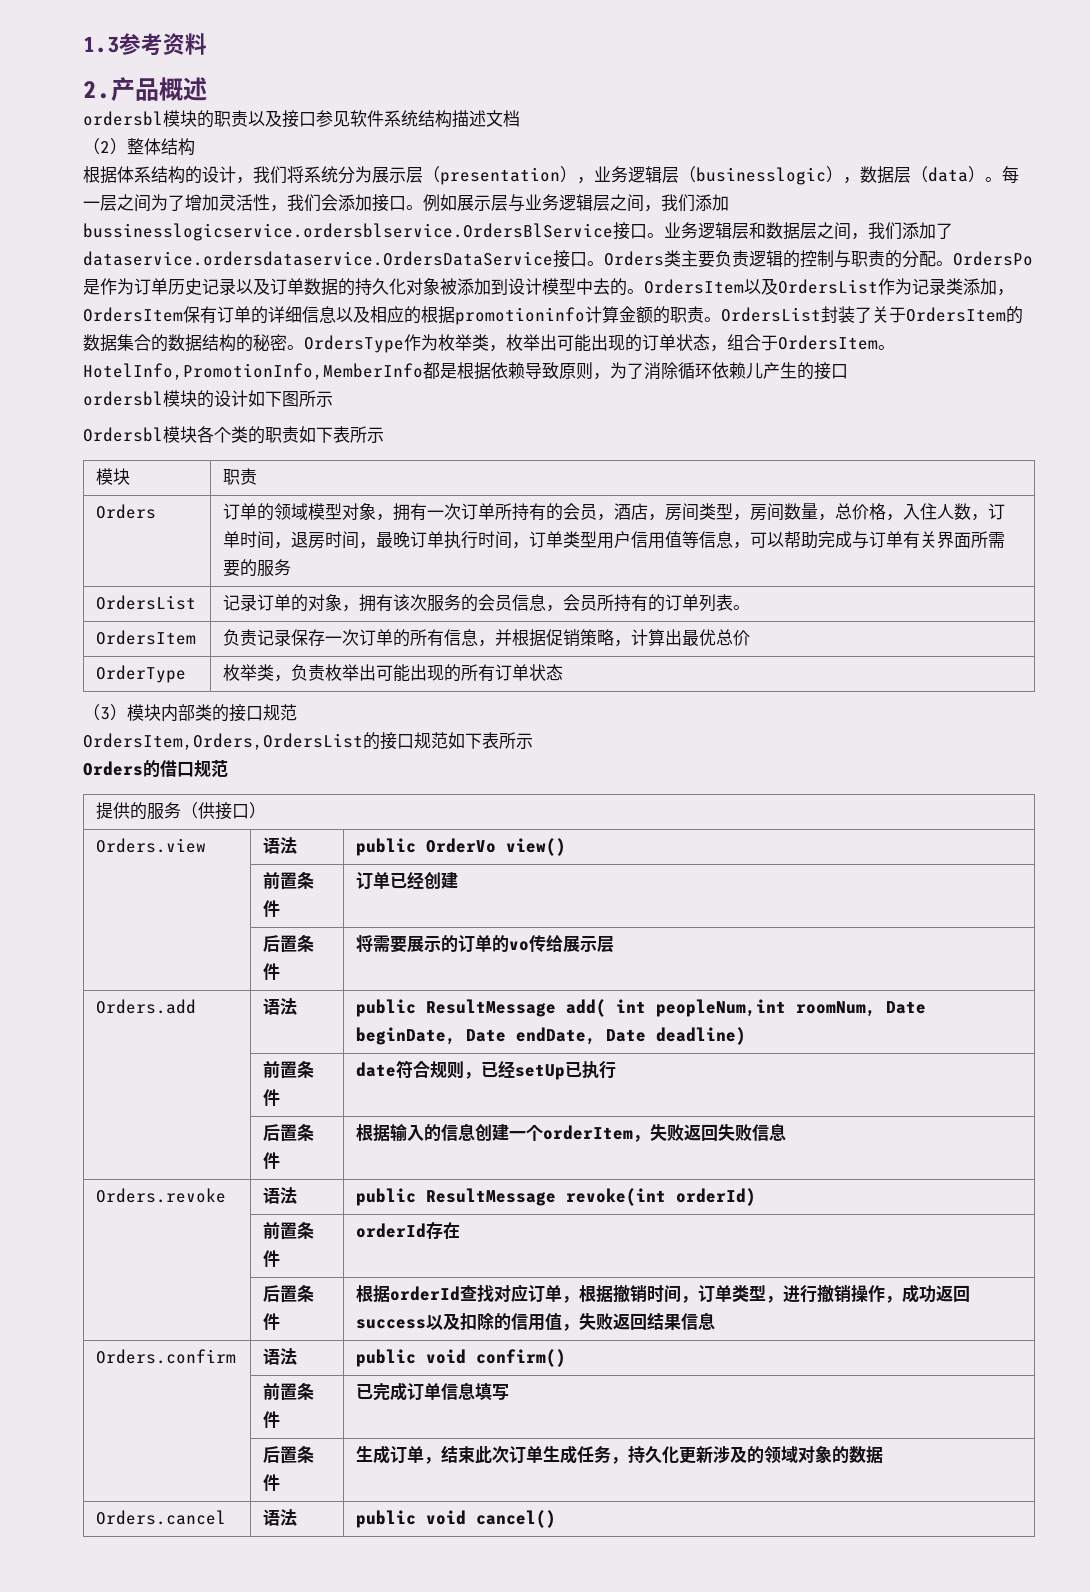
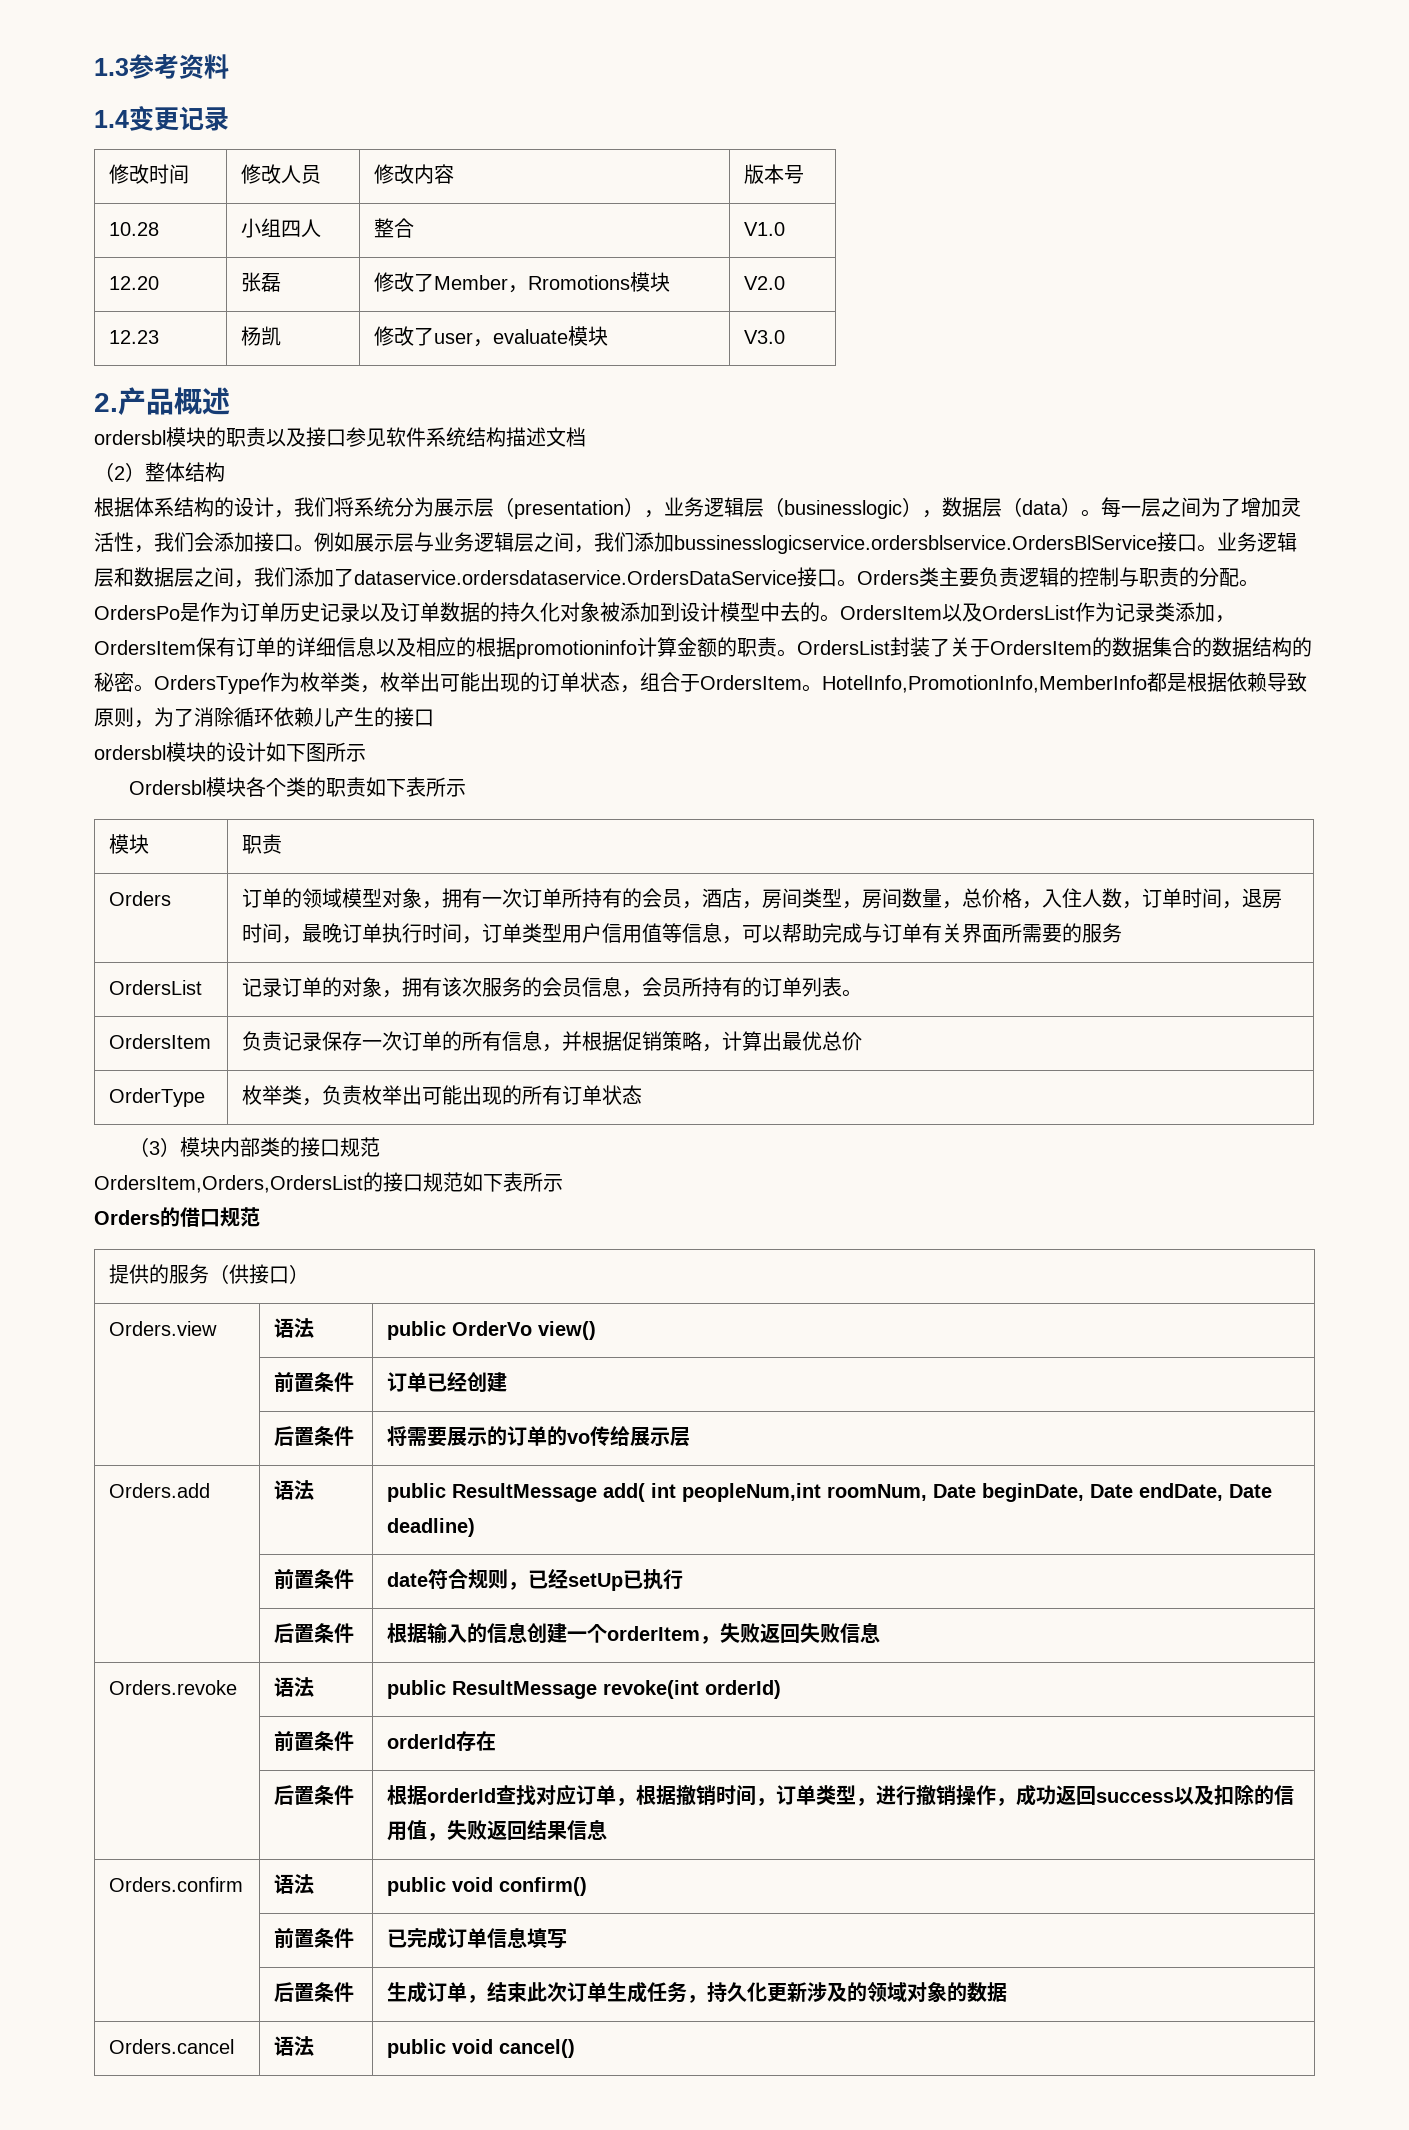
+ 1.4变更记录
+ 修改时间 | 修改人员 | 修改内容 | 版本号
+ 10.28 | 小组四人 | 整合 | V1.0
+ 12.20 | 张磊 | 修改了Member，Rromotions模块 | V2.0
+ 12.23 | 杨凯 | 修改了user，evaluate模块 | V3.0

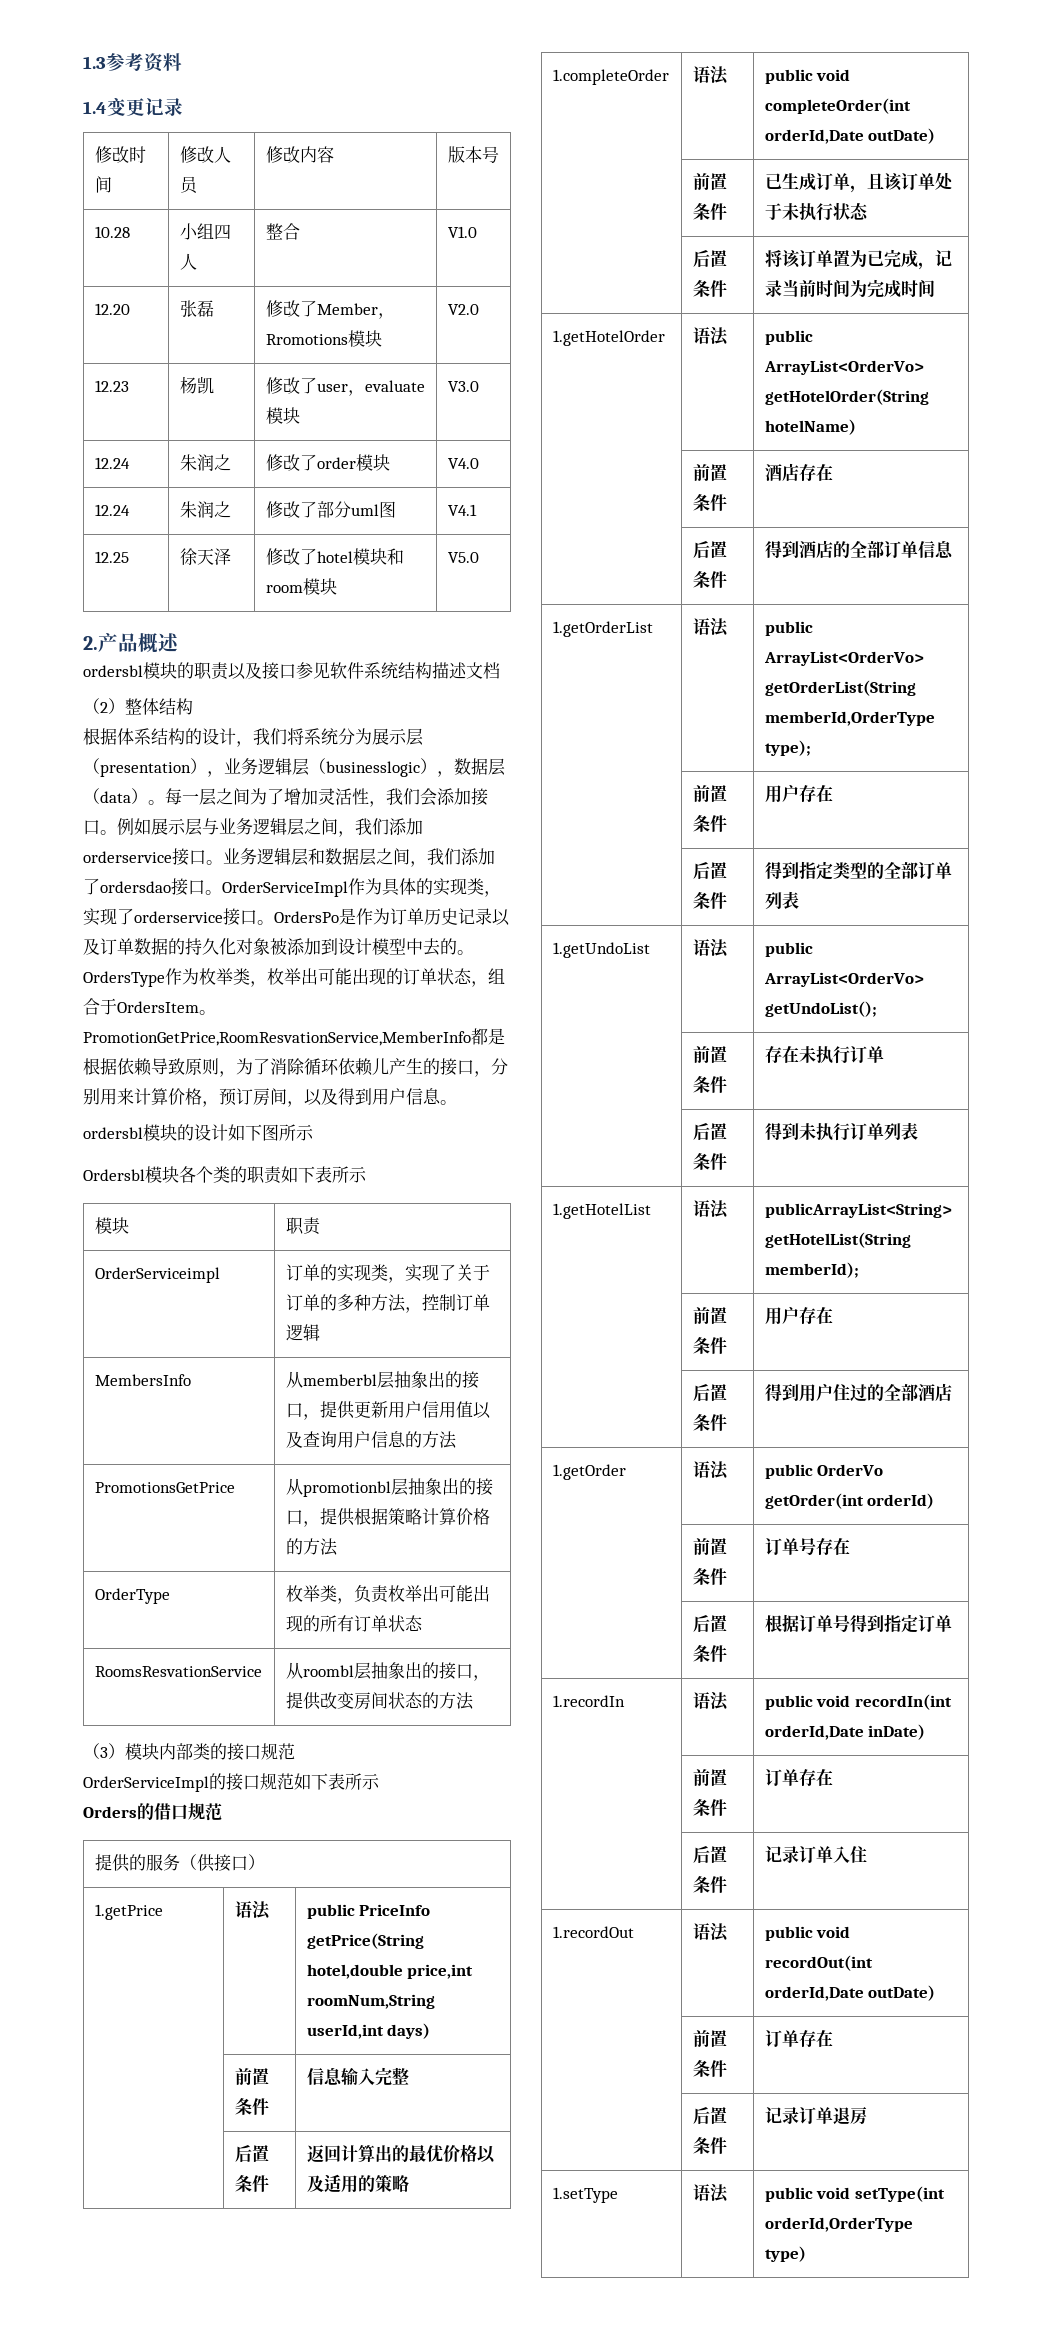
+ 12.24 | 朱润之 | 修改了order模块 | V4.0
+ 12.24 | 朱润之 | 修改了部分uml图 | V4.1
+ 12.25 | 徐天泽 | 修改了hotel模块和room模块 | V5.0
- 例如展示层与业务逻辑层之间，我们添加bussinesslogicservice.ordersblservice.OrdersBlService接口。
+ 例如展示层与业务逻辑层之间，我们添加orderservice接口。
- 业务逻辑层和数据层之间，我们添加了dataservice.ordersdataservice.OrdersDataService接口。Orders类主要负责逻辑的控制与职责的分配。
+ 业务逻辑层和数据层之间，我们添加了ordersdao接口。OrderServiceImpl作为具体的实现类，实现了orderservice接口。
- OrdersItem以及OrdersList作为记录类添加，OrdersItem保有订单的详细信息以及相应的根据promotioninfo计算金额的职责。OrdersList封装了关于OrdersItem的数据集合的数据结构的秘密。
- HotelInfo,PromotionInfo,MemberInfo都是根据依赖导致原则，为了消除循环依赖儿产生的接口
+ PromotionGetPrice,RoomResvationService,MemberInfo都是根据依赖导致原则，为了消除循环依赖儿产生的接口，分别用来计算价格，预订房间，以及得到用户信息。
- Orders | 订单的领域模型对象，拥有一次订单所持有的会员，酒店，房间类型，房间数量，总价格，入住人数，订单时间，退房时间，最晚订单执行时间，订单类型用户信用值等信息，可以帮助完成与订单有关界面所需要的服务
- OrdersList | 记录订单的对象，拥有该次服务的会员信息，会员所持有的订单列表。
- OrdersItem | 负责记录保存一次订单的所有信息，并根据促销策略，计算出最优总价
+ OrderServiceimpl | 订单的实现类，实现了关于订单的多种方法，控制订单逻辑
+ MembersInfo | 从memberbl层抽象出的接口，提供更新用户信用值以及查询用户信息的方法
+ PromotionsGetPrice | 从promotionbl层抽象出的接口，提供根据策略计算价格的方法
+ RoomsResvationService | 从roombl层抽象出的接口，提供改变房间状态的方法
- OrdersItem,Orders,OrdersList的接口规范如下表所示
+ OrderServiceImpl的接口规范如下表所示
- Orders.view | 语法 | public OrderVo view()
- | 前置条件 | 订单已经创建
- | 后置条件 | 将需要展示的订单的vo传给展示层
- Orders.add | 语法 | public ResultMessage add( int peopleNum,int roomNum, Date beginDate, Date endDate, Date deadline)
- | 前置条件 | date符合规则，已经setUp已执行
- | 后置条件 | 根据输入的信息创建一个orderItem，失败返回失败信息
- Orders.revoke | 语法 | public ResultMessage revoke(int orderId)
- | 前置条件 | orderId存在
- | 后置条件 | 根据orderId查找对应订单，根据撤销时间，订单类型，进行撤销操作，成功返回success以及扣除的信用值，失败返回结果信息
- Orders.confirm | 语法 | public void confirm()
- | 前置条件 | 已完成订单信息填写
- | 后置条件 | 生成订单，结束此次订单生成任务，持久化更新涉及的领域对象的数据
- Orders.cancel | 语法 | public void cancel()
+ 1.getPrice | 语法 | public PriceInfo getPrice(String hotel,double price,int roomNum,String userId,int days)
+ | 前置条件 | 信息输入完整
+ | 后置条件 | 返回计算出的最优价格以及适用的策略
+ 1.completeOrder | 语法 | public void completeOrder(int orderId,Date outDate)
+ | 前置条件 | 已生成订单，且该订单处于未执行状态
+ | 后置条件 | 将该订单置为已完成，记录当前时间为完成时间
+ 1.getHotelOrder | 语法 | public ArrayList<OrderVo> getHotelOrder(String hotelName)
+ | 前置条件 | 酒店存在
+ | 后置条件 | 得到酒店的全部订单信息
+ 1.getOrderList | 语法 | public ArrayList<OrderVo> getOrderList(String memberId,OrderType type);
+ | 前置条件 | 用户存在
+ | 后置条件 | 得到指定类型的全部订单列表
+ 1.getUndoList | 语法 | public ArrayList<OrderVo> getUndoList();
+ | 前置条件 | 存在未执行订单
+ | 后置条件 | 得到未执行订单列表
+ 1.getHotelList | 语法 | publicArrayList<String> getHotelList(String memberId);
+ | 前置条件 | 用户存在
+ | 后置条件 | 得到用户住过的全部酒店
+ 1.getOrder | 语法 | public OrderVo getOrder(int orderId)
+ | 前置条件 | 订单号存在
+ | 后置条件 | 根据订单号得到指定订单
+ 1.recordIn | 语法 | public void recordIn(int orderId,Date inDate)
+ | 前置条件 | 订单存在
+ | 后置条件 | 记录订单入住
+ 1.recordOut | 语法 | public void recordOut(int orderId,Date outDate)
+ | 前置条件 | 订单存在
+ | 后置条件 | 记录订单退房
+ 1.setType | 语法 | public void setType(int orderId,OrderType type)

